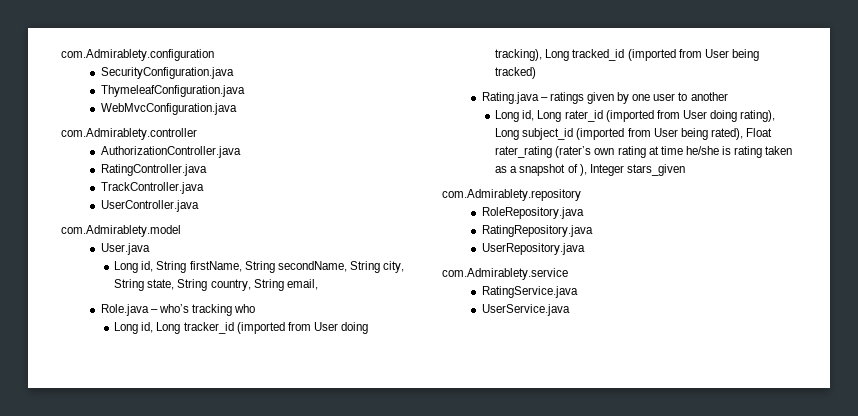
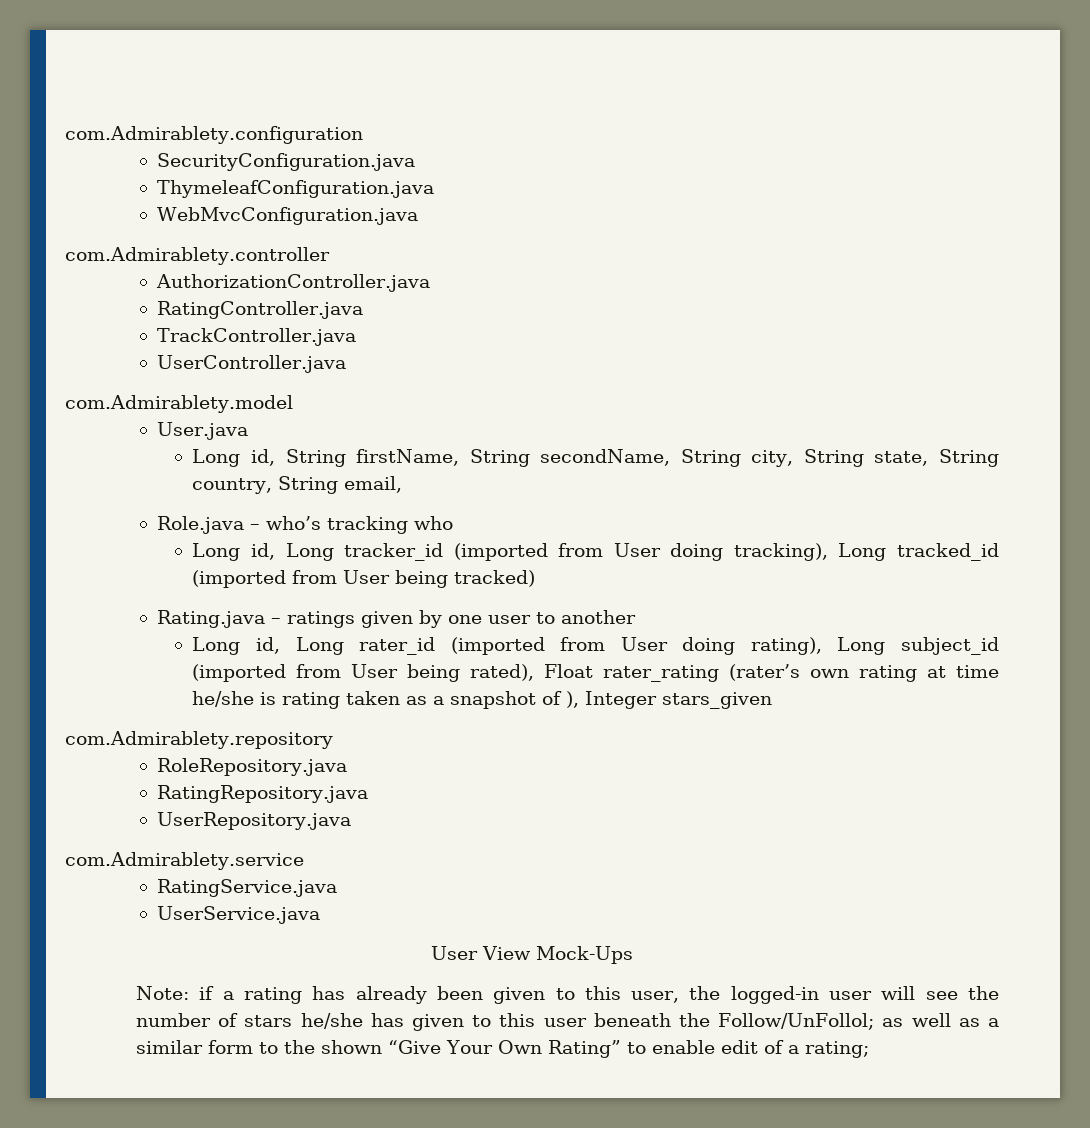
+ User View Mock-Ups
+ Note: if a rating has already been given to this user, the logged-in user will see the number of stars he/she has given to this user beneath the Follow/UnFollol; as well as a similar form to the shown “Give Your Own Rating” to enable edit of a rating;

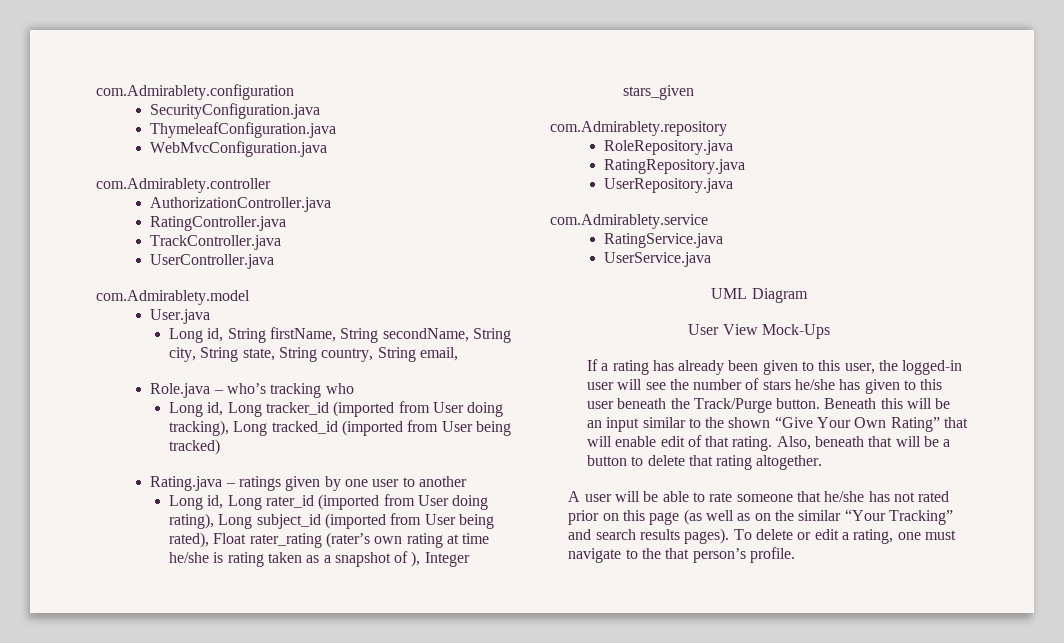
+ UML Diagram
- Note: if a rating has already been given to this user, the logged-in user will see the number of stars he/she has given to this user beneath the Follow/UnFollol; as well as a similar form to the shown “Give Your Own Rating” to enable edit of a rating;
+ If a rating has already been given to this user, the logged-in user will see the number of stars he/she has given to this user beneath the Track/Purge button. Beneath this will be an input similar to the shown “Give Your Own Rating” that will enable edit of that rating. Also, beneath that will be a button to delete that rating altogether.
+ A user will be able to rate someone that he/she has not rated prior on this page (as well as on the similar “Your Tracking” and search results pages). To delete or edit a rating, one must navigate to the that person’s profile.

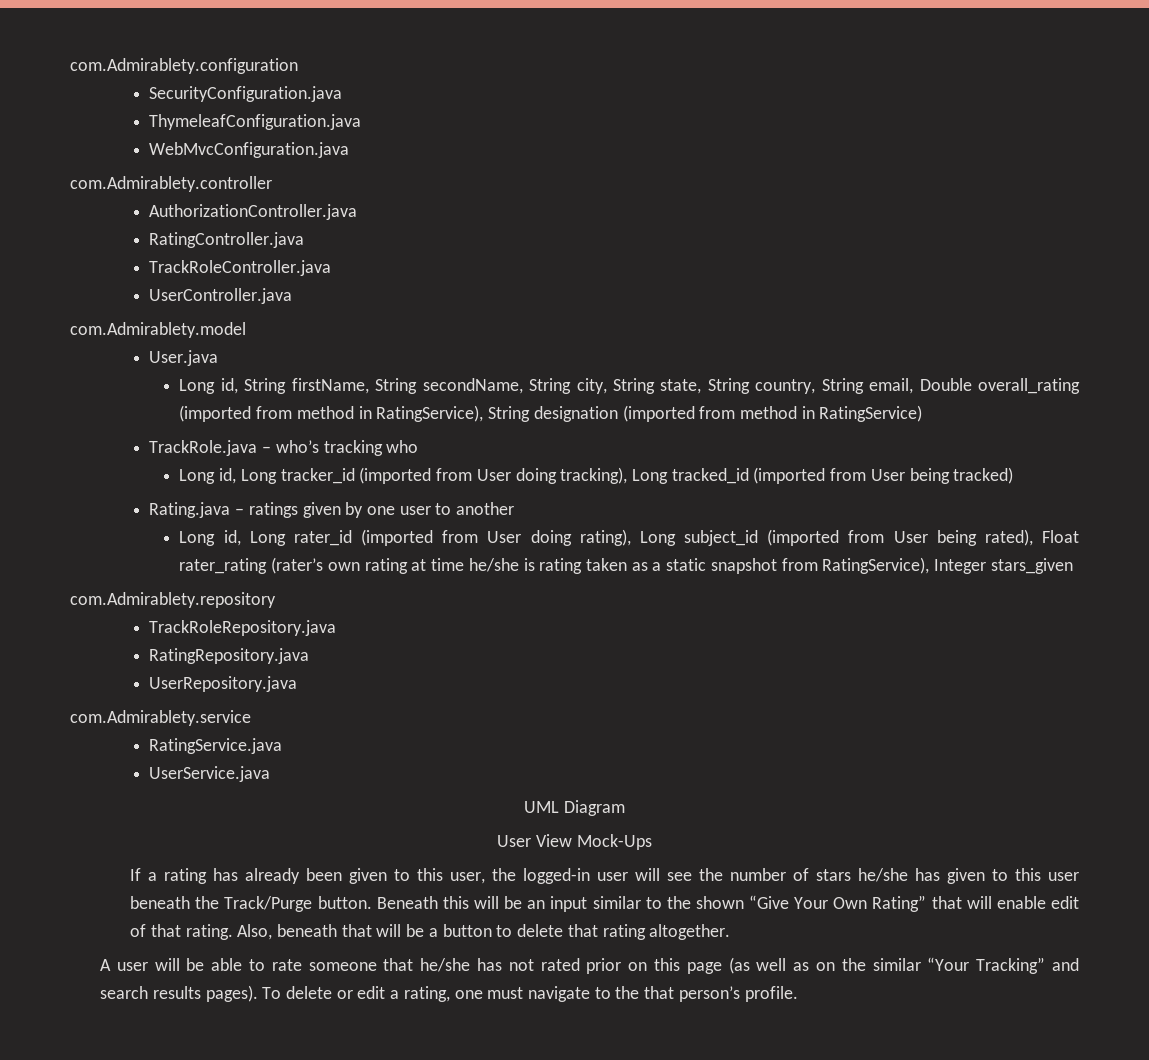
- TrackController.java
+ TrackRoleController.java
- Long id, String firstName, String secondName, String city, String state, String country, String email,
- Role.java – who’s tracking who
+ Long id, String firstName, String secondName, String city, String state, String country, String email, Double overall_rating (imported from method in RatingService), String designation (imported from method in RatingService)
+ TrackRole.java – who’s tracking who
- Long id, Long rater_id (imported from User doing rating), Long subject_id (imported from User being rated), Float rater_rating (rater’s own rating at time he/she is rating taken as a snapshot of ), Integer stars_given
+ Long id, Long rater_id (imported from User doing rating), Long subject_id (imported from User being rated), Float rater_rating (rater’s own rating at time he/she is rating taken as a static snapshot from RatingService), Integer stars_given
- RoleRepository.java
+ TrackRoleRepository.java

